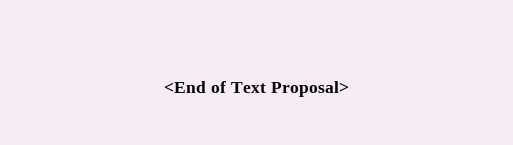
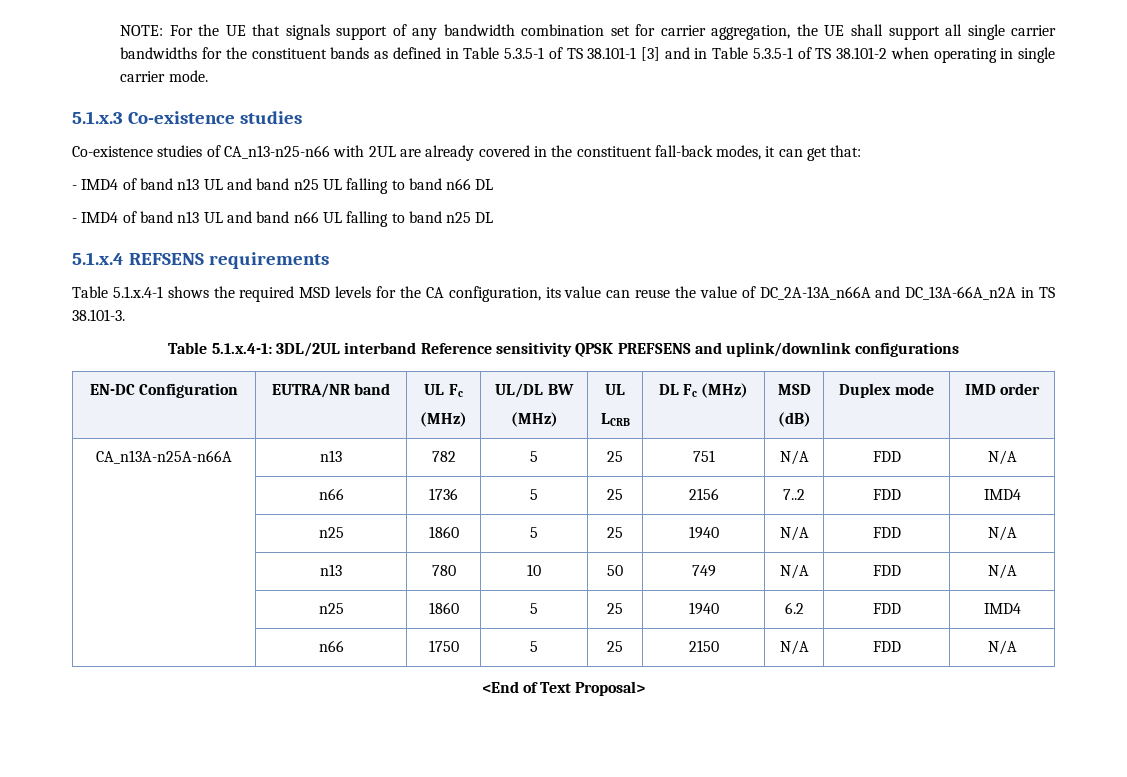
+ NOTE: For the UE that signals support of any bandwidth combination set for carrier aggregation, the UE shall support all single carrier bandwidths for the constituent bands as defined in Table 5.3.5-1 of TS 38.101-1 [3] and in Table 5.3.5-1 of TS 38.101-2 when operating in single carrier mode.
+ 5.1.x.3 Co-existence studies
+ Co-existence studies of CA_n13-n25-n66 with 2UL are already covered in the constituent fall-back modes, it can get that:
+ - IMD4 of band n13 UL and band n25 UL falling to band n66 DL
+ - IMD4 of band n13 UL and band n66 UL falling to band n25 DL
+ 5.1.x.4 REFSENS requirements
+ Table 5.1.x.4-1 shows the required MSD levels for the CA configuration, its value can reuse the value of DC_2A-13A_n66A and DC_13A-66A_n2A in TS 38.101-3.
+ Table 5.1.x.4-1: 3DL/2UL interband Reference sensitivity QPSK PREFSENS and uplink/downlink configurations
+ EN-DC Configuration | EUTRA/NR band | UL Fc
+ (MHz) | UL/DL BW
+ (MHz) | UL
+ LCRB | DL Fc (MHz) | MSD
+ (dB) | Duplex mode | IMD order
+ CA_n13A-n25A-n66A | n13 | 782 | 5 | 25 | 751 | N/A | FDD | N/A
+ | n66 | 1736 | 5 | 25 | 2156 | 7..2 | FDD | IMD4
+ | n25 | 1860 | 5 | 25 | 1940 | N/A | FDD | N/A
+ | n13 | 780 | 10 | 50 | 749 | N/A | FDD | N/A
+ | n25 | 1860 | 5 | 25 | 1940 | 6.2 | FDD | IMD4
+ | n66 | 1750 | 5 | 25 | 2150 | N/A | FDD | N/A

